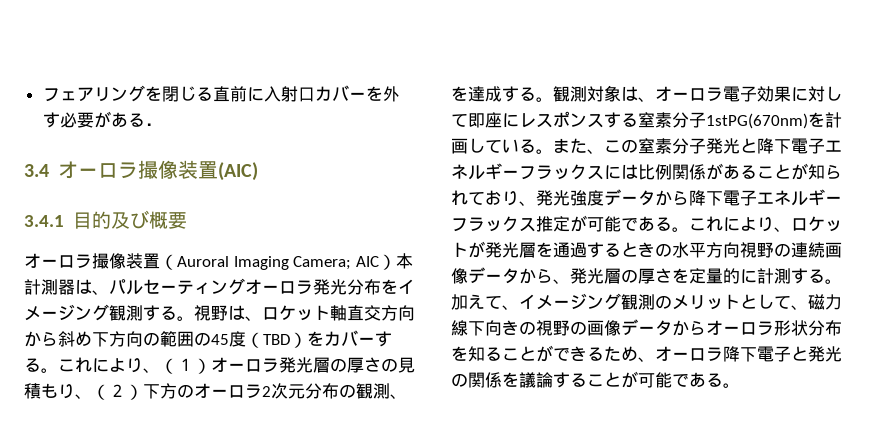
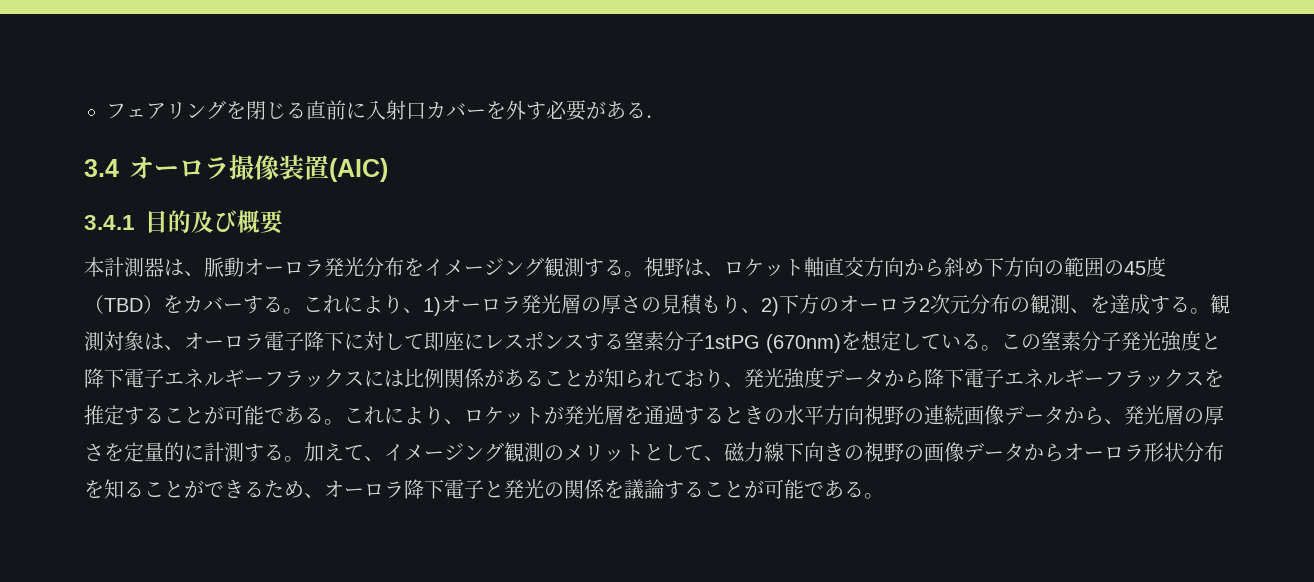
- オーロラ撮像装置（Auroral Imaging Camera; AIC）本計測器は、パルセーティングオーロラ発光分布をイメージング観測する。
+ 本計測器は、脈動オーロラ発光分布をイメージング観測する。
- これにより、（１）オーロラ発光層の厚さの見積もり、（２）下方のオーロラ2次元分布の観測、を達成する。
+ これにより、1)オーロラ発光層の厚さの見積もり、2)下方のオーロラ2次元分布の観測、を達成する。
- 観測対象は、オーロラ電子効果に対して即座にレスポンスする窒素分子1stPG(670nm)を計画している。
+ 観測対象は、オーロラ電子降下に対して即座にレスポンスする窒素分子1stPG (670nm)を想定している。
- また、この窒素分子発光と降下電子エネルギーフラックスには比例関係があることが知られており、発光強度データから降下電子エネルギーフラックス推定が可能である。
+ この窒素分子発光強度と降下電子エネルギーフラックスには比例関係があることが知られており、発光強度データから降下電子エネルギーフラックスを推定することが可能である。

